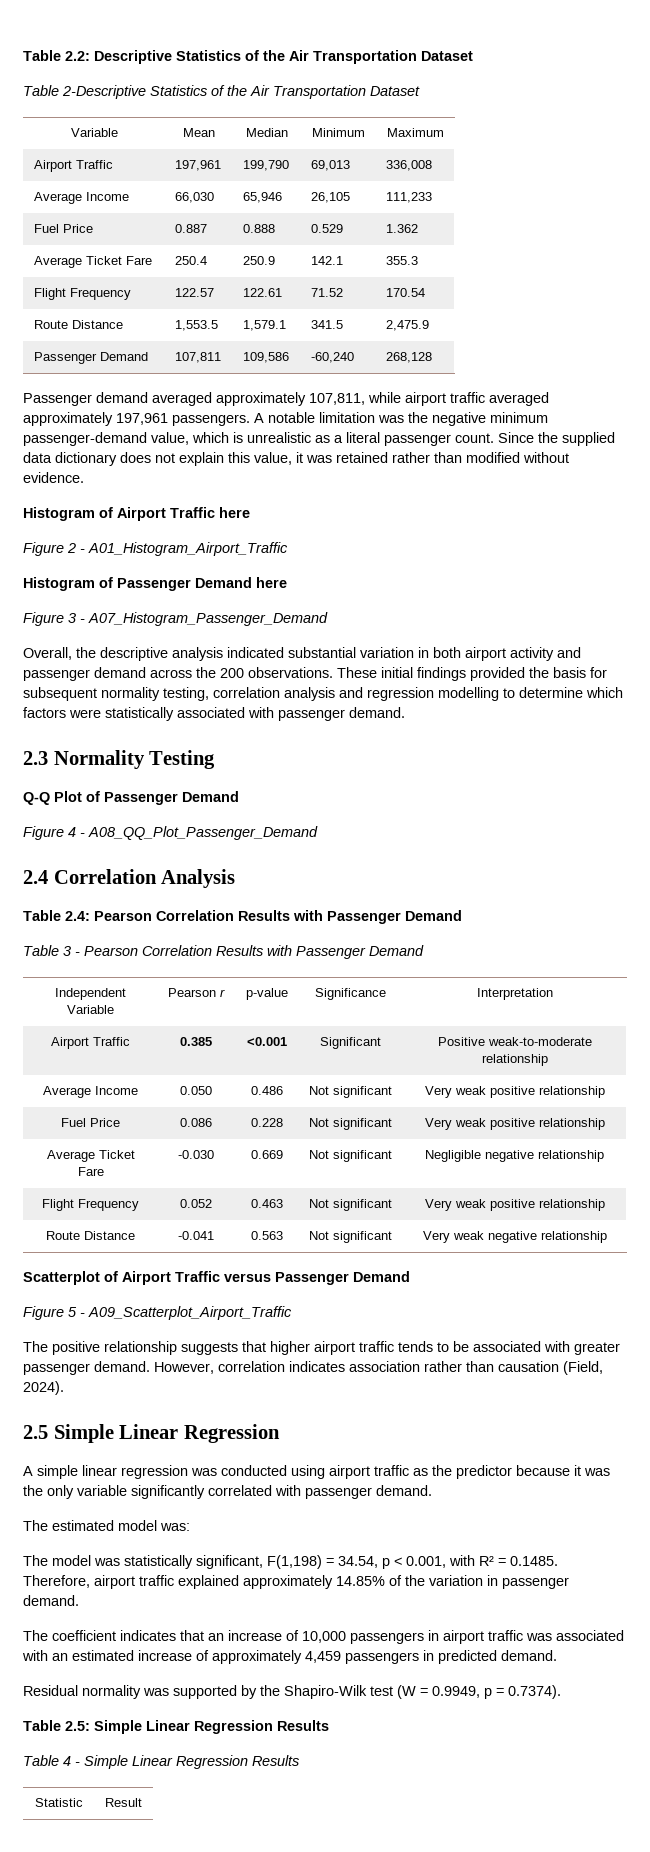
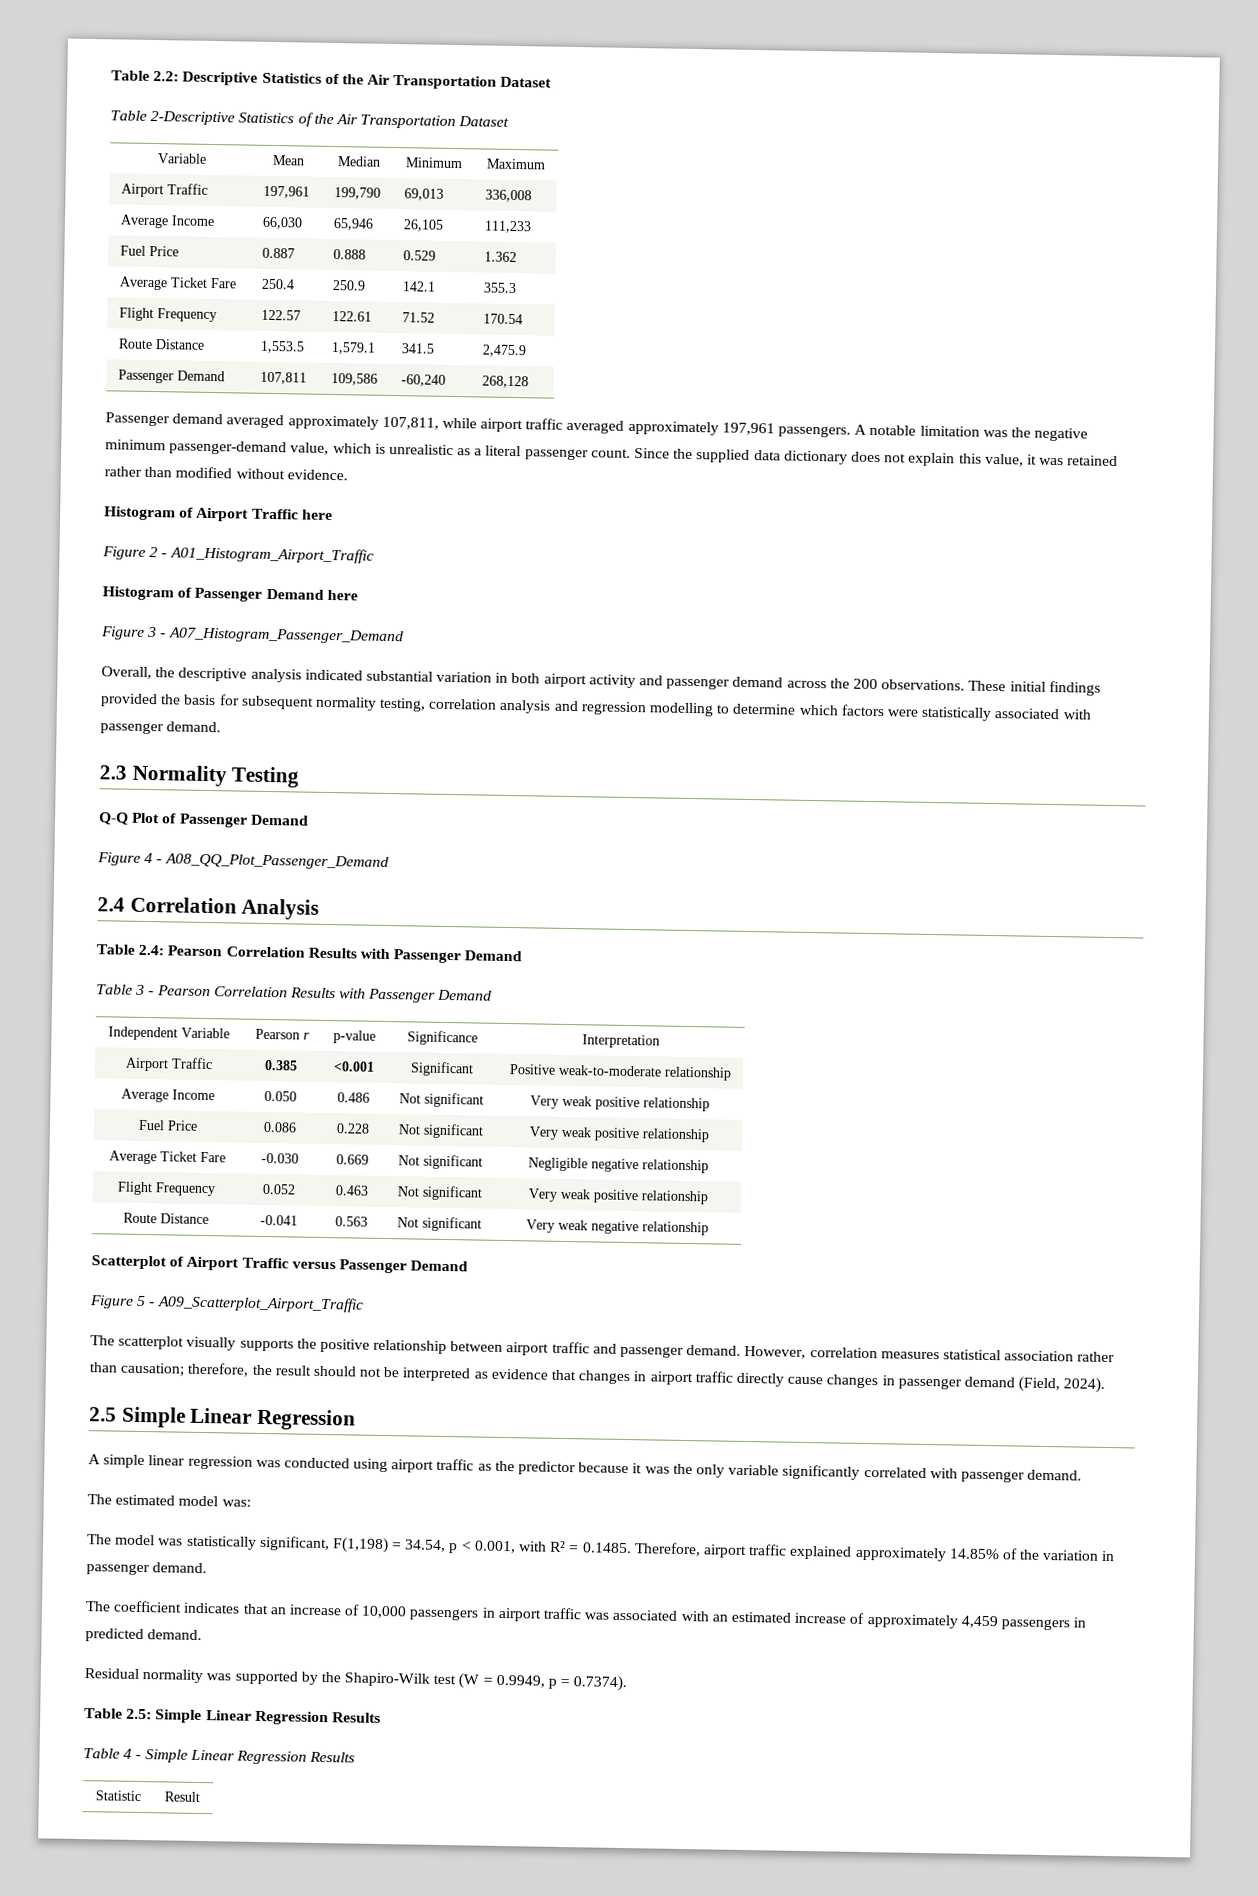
- The positive relationship suggests that higher airport traffic tends to be associated with greater passenger demand.
+ The scatterplot visually supports the positive relationship between airport traffic and passenger demand.
- However, correlation indicates association rather than causation (Field, 2024).
+ However, correlation measures statistical association rather than causation; therefore, the result should not be interpreted as evidence that changes in airport traffic directly cause changes in passenger demand (Field, 2024).

